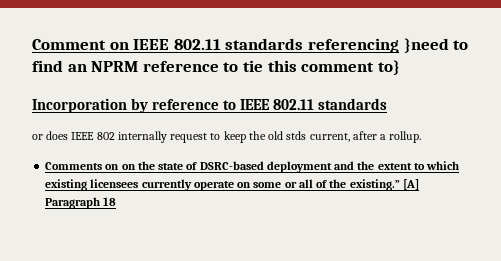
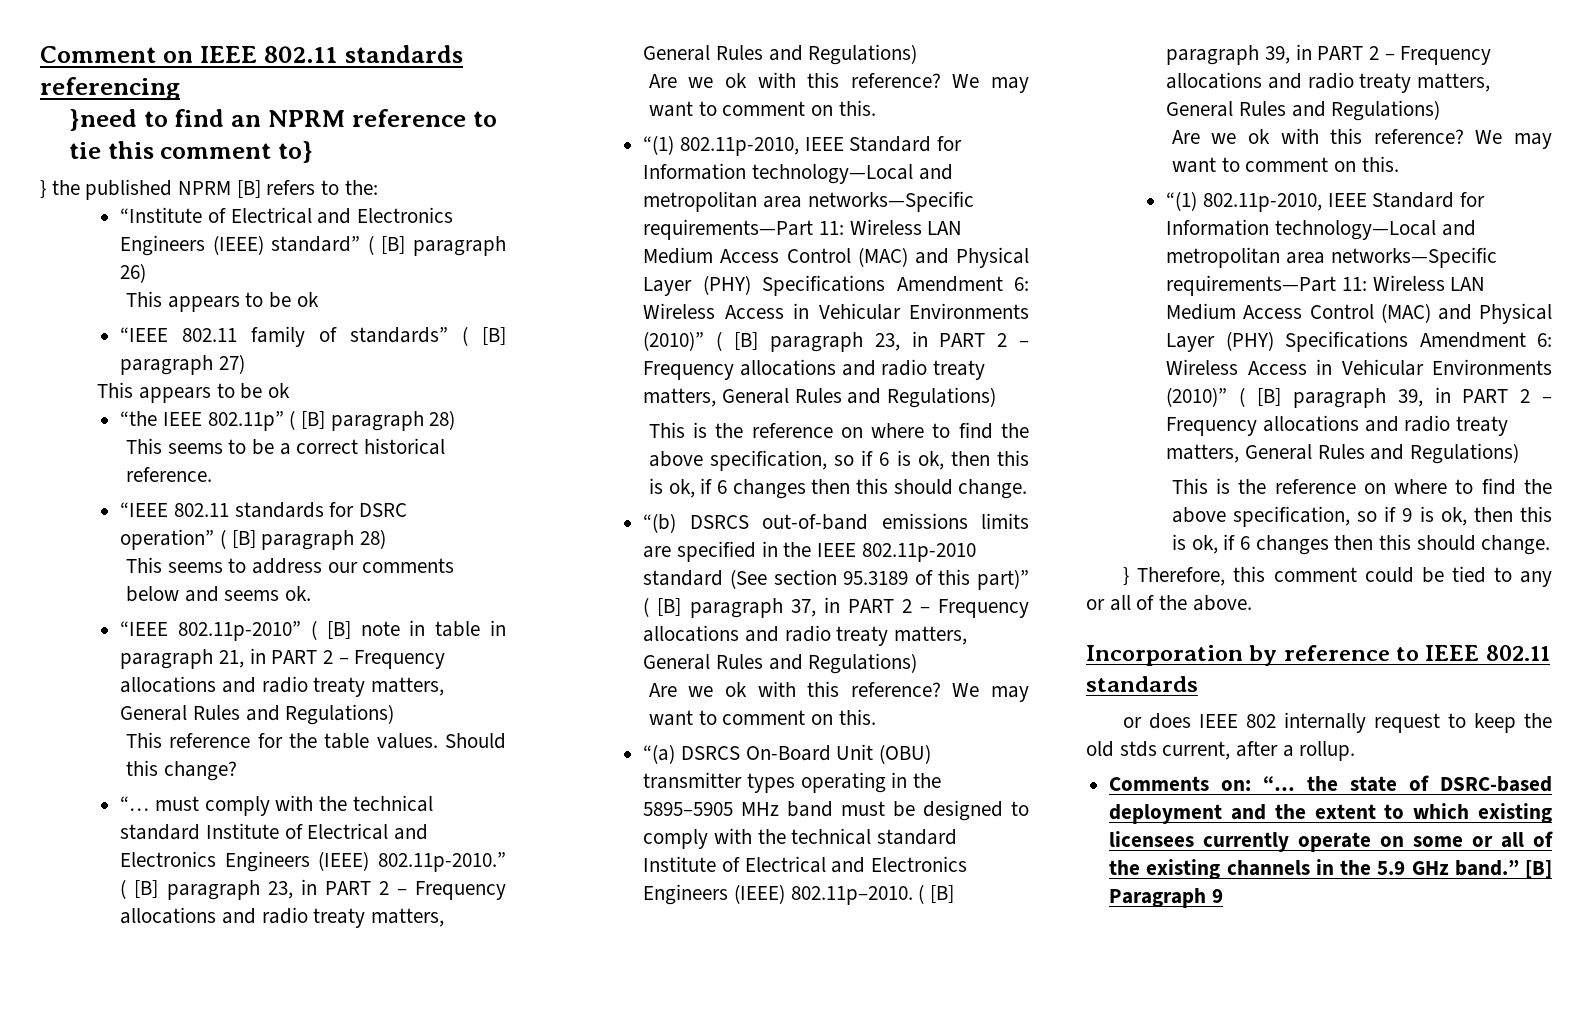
- Comment on IEEE 802.11 standards referencing }need to find an NPRM reference to tie this comment to}
+ Comment on IEEE 802.11 standards referencing
+ }need to find an NPRM reference to tie this comment to}
+ } the published NPRM [B] refers to the:
+ “Institute of Electrical and Electronics Engineers (IEEE) standard” ( [B] paragraph 26)
+ This appears to be ok
+ “IEEE 802.11 family of standards” ( [B] paragraph 27)
+ This appears to be ok
+ “the IEEE 802.11p” ( [B] paragraph 28)
+ This seems to be a correct historical reference.
+ “IEEE 802.11 standards for DSRC operation” ( [B] paragraph 28)
+ This seems to address our comments below and seems ok.
+ “IEEE 802.11p-2010” ( [B] note in table in paragraph 21, in PART 2 – Frequency allocations and radio treaty matters, General Rules and Regulations)
+ This reference for the table values. Should this change?
+ “… must comply with the technical standard Institute of Electrical and Electronics Engineers (IEEE) 802.11p-2010.” ( [B] paragraph 23, in PART 2 – Frequency allocations and radio treaty matters, General Rules and Regulations)
+ Are we ok with this reference? We may want to comment on this.
+ “(1) 802.11p-2010, IEEE Standard for Information technology—Local and metropolitan area networks—Specific requirements—Part 11: Wireless LAN Medium Access Control (MAC) and Physical Layer (PHY) Specifications Amendment 6: Wireless Access in Vehicular Environments (2010)” ( [B] paragraph 23, in PART 2 – Frequency allocations and radio treaty matters, General Rules and Regulations)
+ This is the reference on where to find the above specification, so if 6 is ok, then this is ok, if 6 changes then this should change.
+ “(b) DSRCS out-of-band emissions limits are specified in the IEEE 802.11p-2010 standard (See section 95.3189 of this part)” ( [B] paragraph 37, in PART 2 – Frequency allocations and radio treaty matters, General Rules and Regulations)
+ Are we ok with this reference? We may want to comment on this.
+ “(a) DSRCS On-Board Unit (OBU) transmitter types operating in the 5895–5905 MHz band must be designed to comply with the technical standard Institute of Electrical and Electronics Engineers (IEEE) 802.11p–2010. ( [B] paragraph 39, in PART 2 – Frequency allocations and radio treaty matters, General Rules and Regulations)
+ Are we ok with this reference? We may want to comment on this.
+ “(1) 802.11p-2010, IEEE Standard for Information technology—Local and metropolitan area networks—Specific requirements—Part 11: Wireless LAN Medium Access Control (MAC) and Physical Layer (PHY) Specifications Amendment 6: Wireless Access in Vehicular Environments (2010)” ( [B] paragraph 39, in PART 2 – Frequency allocations and radio treaty matters, General Rules and Regulations)
+ This is the reference on where to find the above specification, so if 9 is ok, then this is ok, if 6 changes then this should change.
+ } Therefore, this comment could be tied to any or all of the above.
- Comments on on the state of DSRC-based deployment and the extent to which existing licensees currently operate on some or all of the existing.” [A] Paragraph 18
+ Comments on: “… the state of DSRC-based deployment and the extent to which existing licensees currently operate on some or all of the existing channels in the 5.9 GHz band.” [B] Paragraph 9

